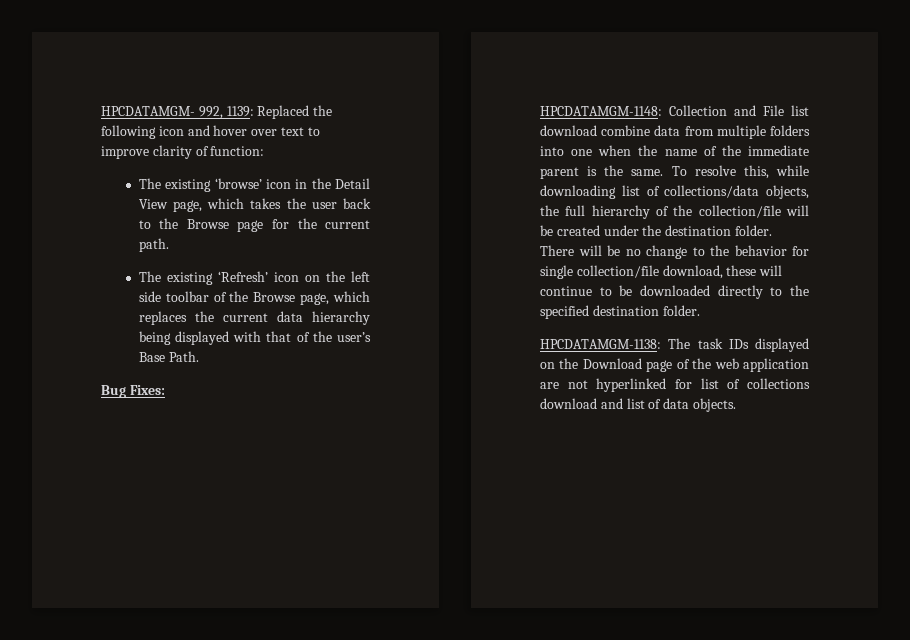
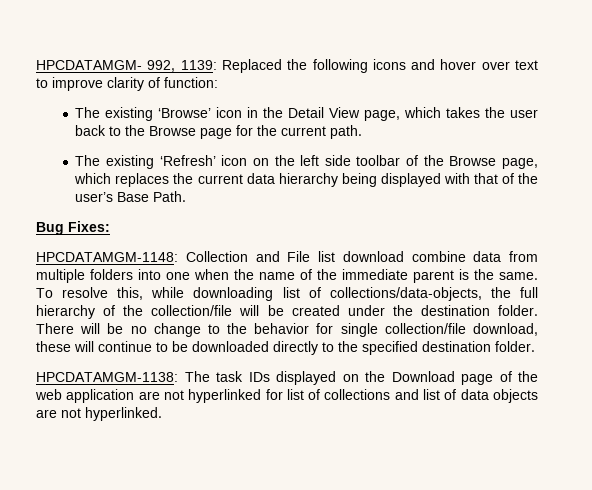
- HPCDATAMGM- 992, 1139: Replaced the following icon and hover over text to improve clarity of function:
+ HPCDATAMGM- 992, 1139: Replaced the following icons and hover over text to improve clarity of function:
- The existing ‘browse’ icon in the Detail View page, which takes the user back to the Browse page for the current path.
+ The existing ‘Browse’ icon in the Detail View page, which takes the user back to the Browse page for the current path.
- To resolve this, while downloading list of collections/data objects, the full hierarchy of the collection/file will be created under the destination folder.
+ To resolve this, while downloading list of collections/data-objects, the full hierarchy of the collection/file will be created under the destination folder.
- HPCDATAMGM-1138: The task IDs displayed on the Download page of the web application are not hyperlinked for list of collections download and list of data objects.
+ HPCDATAMGM-1138: The task IDs displayed on the Download page of the web application are not hyperlinked for list of collections and list of data objects are not hyperlinked.

